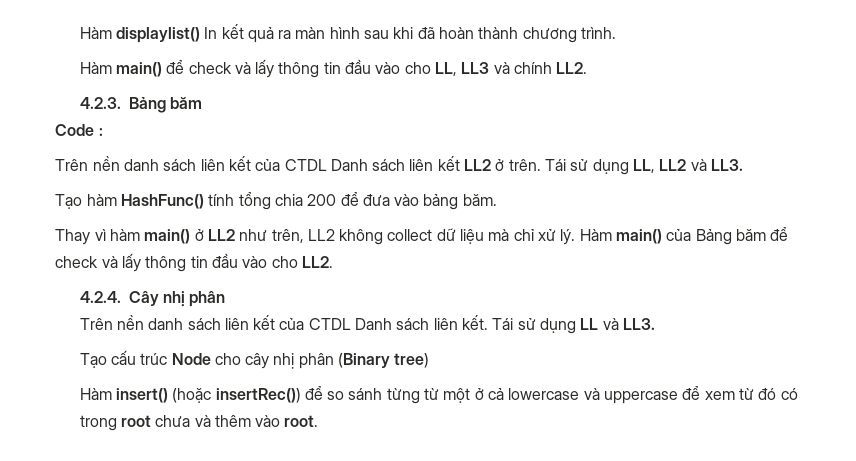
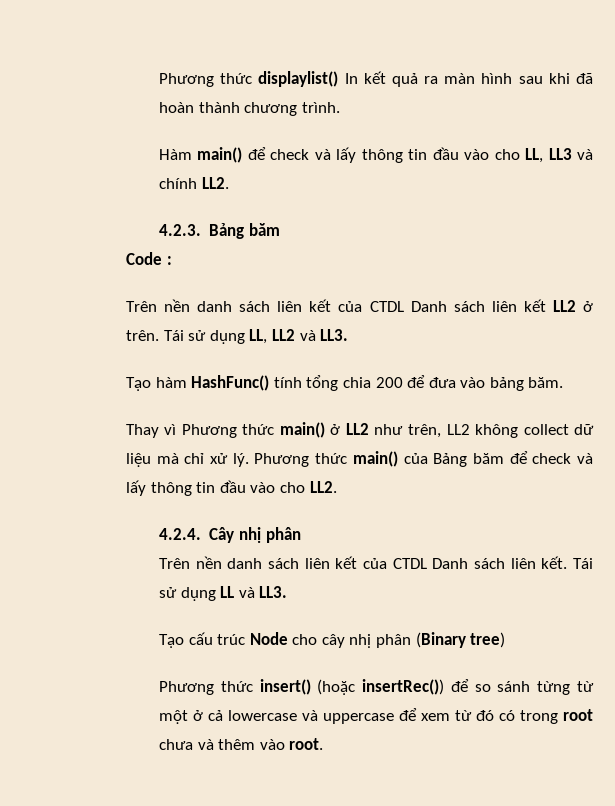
- Hàm displaylist() In kết quả ra màn hình sau khi đã hoàn thành chương trình.
+ Phương thức displaylist() In kết quả ra màn hình sau khi đã hoàn thành chương trình.
- Thay vì hàm main() ở LL2 như trên, LL2 không collect dữ liệu mà chỉ xử lý.
+ Thay vì Phương thức main() ở LL2 như trên, LL2 không collect dữ liệu mà chỉ xử lý.
- Hàm main() của Bảng băm để check và lấy thông tin đầu vào cho LL2.
+ Phương thức main() của Bảng băm để check và lấy thông tin đầu vào cho LL2.
- Hàm insert() (hoặc insertRec()) để so sánh từng từ một ở cả lowercase và uppercase để xem từ đó có trong root chưa và thêm vào root.
+ Phương thức insert() (hoặc insertRec()) để so sánh từng từ một ở cả lowercase và uppercase để xem từ đó có trong root chưa và thêm vào root.

